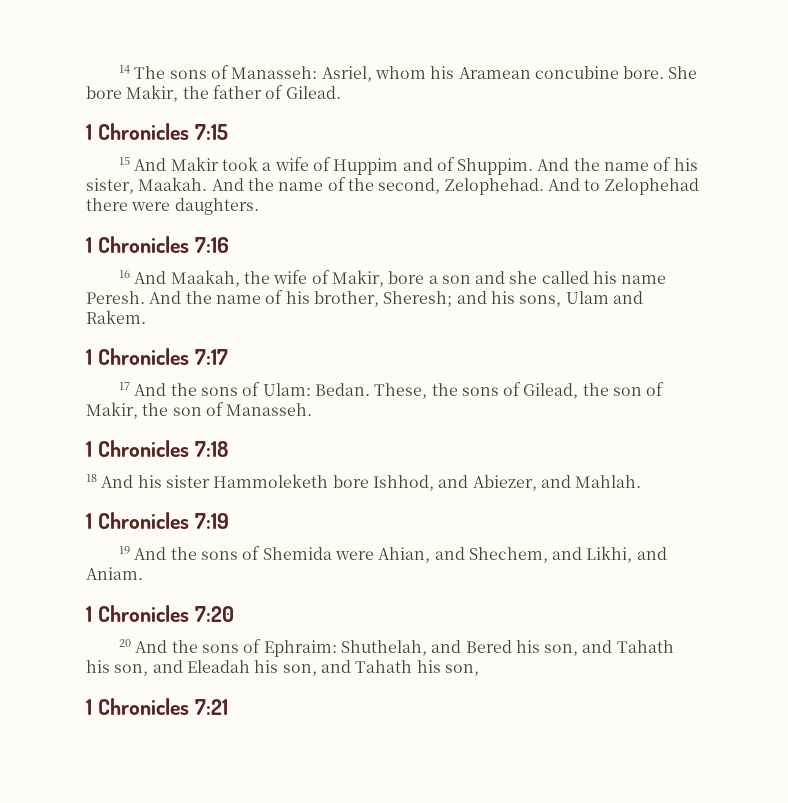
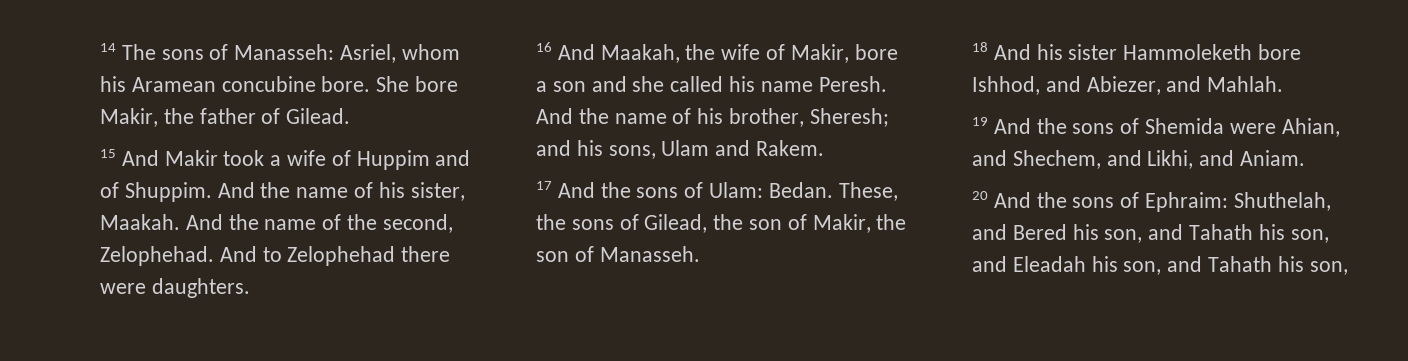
- 1 Chronicles 7:15
- 1 Chronicles 7:16
- 1 Chronicles 7:17
- 1 Chronicles 7:18
- 1 Chronicles 7:19
- 1 Chronicles 7:20
- 1 Chronicles 7:21

